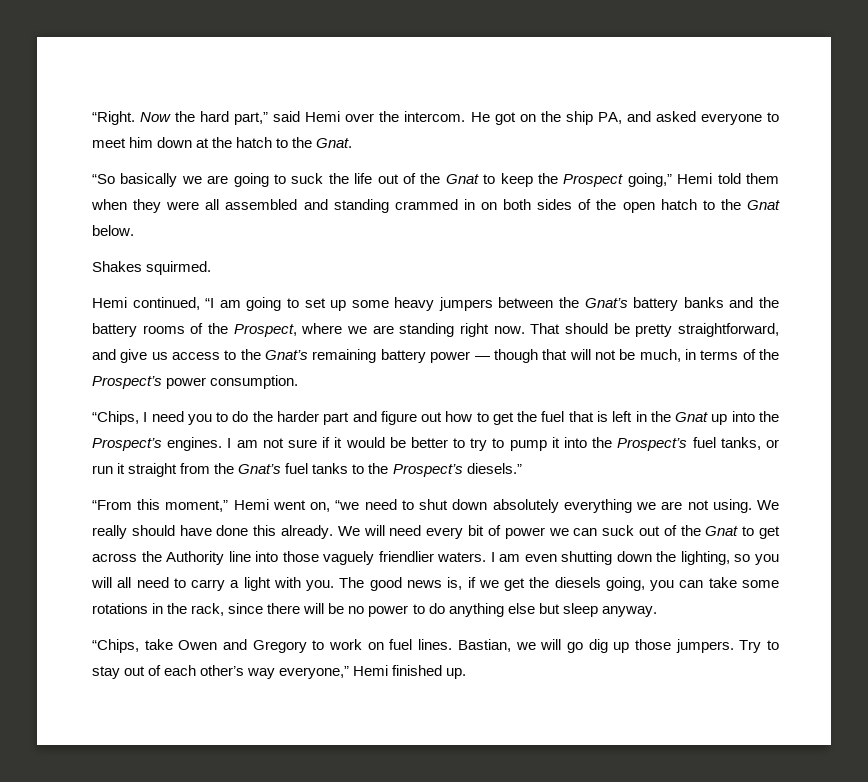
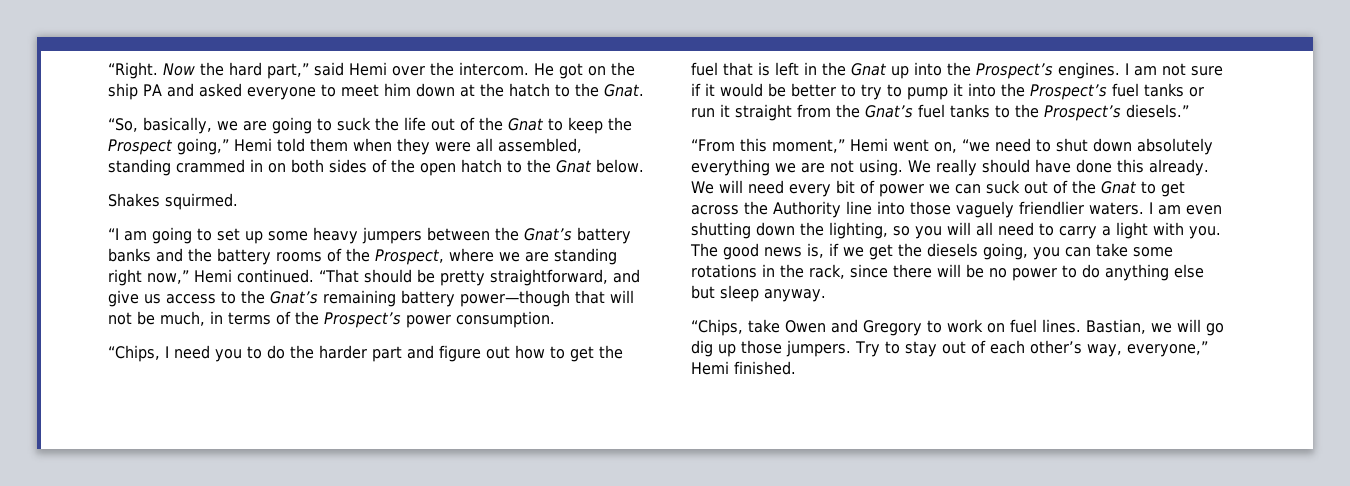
- He got on the ship PA, and asked everyone to meet him down at the hatch to the Gnat.
+ He got on the ship PA and asked everyone to meet him down at the hatch to the Gnat.
- “So basically we are going to suck the life out of the Gnat to keep the Prospect going,” Hemi told them when they were all assembled and standing crammed in on both sides of the open hatch to the Gnat below.
+ “So, basically, we are going to suck the life out of the Gnat to keep the Prospect going,” Hemi told them when they were all assembled, standing crammed in on both sides of the open hatch to the Gnat below.
- Hemi continued, “I am going to set up some heavy jumpers between the Gnat’s battery banks and the battery rooms of the Prospect, where we are standing right now. That should be pretty straightforward, and give us access to the Gnat’s remaining battery power — though that will not be much, in terms of the Prospect’s power consumption.
+ “I am going to set up some heavy jumpers between the Gnat’s battery banks and the battery rooms of the Prospect, where we are standing right now,” Hemi continued. “That should be pretty straightforward, and give us access to the Gnat’s remaining battery power—though that will not be much, in terms of the Prospect’s power consumption.
- I am not sure if it would be better to try to pump it into the Prospect’s fuel tanks, or run it straight from the Gnat’s fuel tanks to the Prospect’s diesels.”
+ I am not sure if it would be better to try to pump it into the Prospect’s fuel tanks or run it straight from the Gnat’s fuel tanks to the Prospect’s diesels.”
- Try to stay out of each other’s way everyone,” Hemi finished up.
+ Try to stay out of each other’s way, everyone,” Hemi finished.

